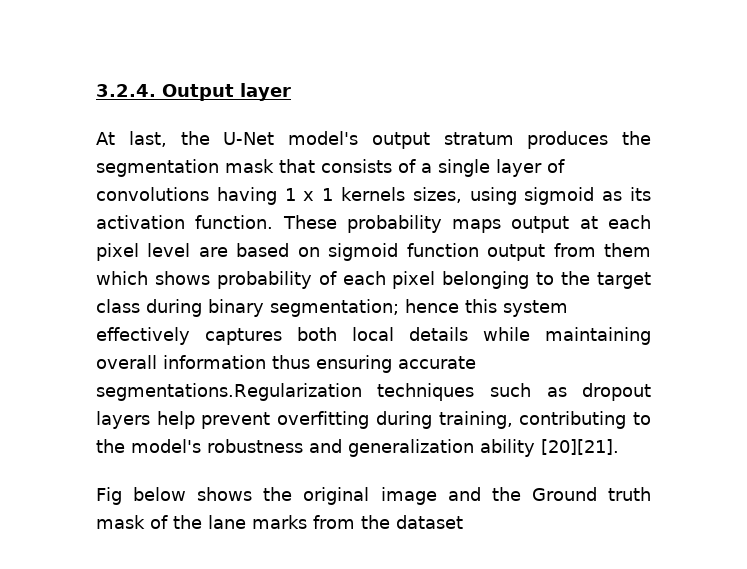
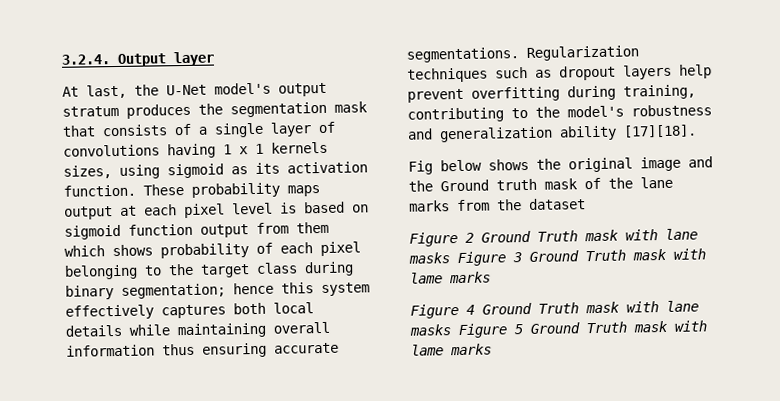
- These probability maps output at each pixel level are based on sigmoid function output from them which shows probability of each pixel belonging to the target class during binary segmentation;
+ These probability maps output at each pixel level is based on sigmoid function output from them which shows probability of each pixel belonging to the target class during binary segmentation;
- hence this system effectively captures both local details while maintaining overall information thus ensuring accurate segmentations.Regularization techniques such as dropout layers help prevent overfitting during training, contributing to the model's robustness and generalization ability [20][21].
+ hence this system effectively captures both local details while maintaining overall information thus ensuring accurate segmentations. Regularization techniques such as dropout layers help prevent overfitting during training, contributing to the model's robustness and generalization ability [17][18].
+ Figure 2 Ground Truth mask with lane masks Figure 3 Ground Truth mask with lame marks
+ Figure 4 Ground Truth mask with lane masks Figure 5 Ground Truth mask with lame marks

